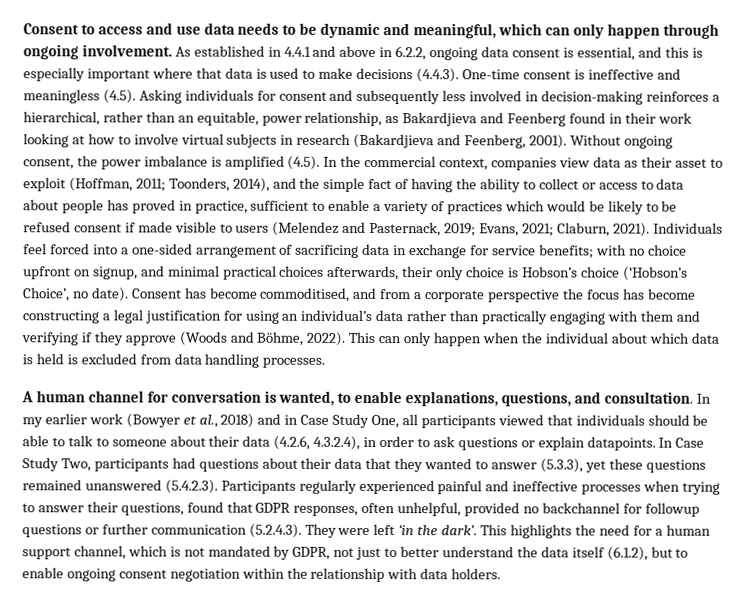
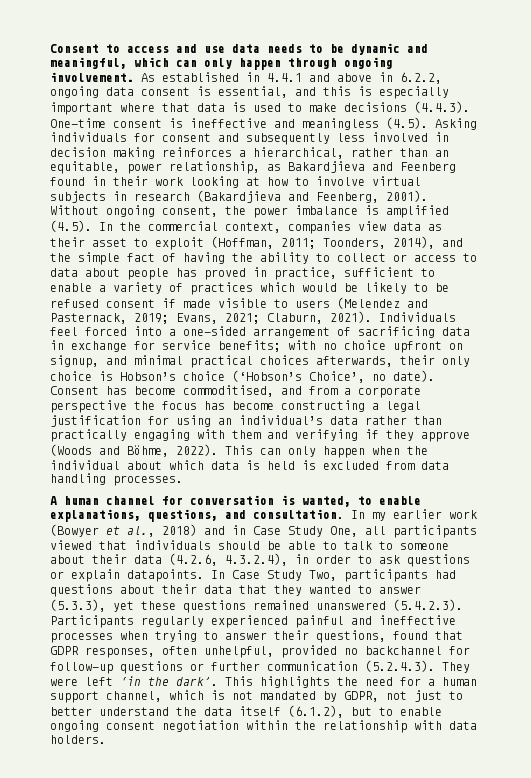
- As established in 4.4.1 and above in 6.2.2, ongoing data consent is essential, and this is especially important where that data is used to make decisions (4.4.3). One-time consent is ineffective and meaningless (4.5). Asking individuals for consent and subsequently less involved in decision-making reinforces a hierarchical, rather than an equitable, power relationship, as Bakardjieva and Feenberg found in their work looking at how to involve virtual subjects in research (Bakardjieva and Feenberg, 2001).
+ As established in 4.4.1 and above in 6.2.2, ongoing data consent is essential, and this is especially important where that data is used to make decisions (4.4.3). One-time consent is ineffective and meaningless (4.5). Asking individuals for consent and subsequently less involved in decision making reinforces a hierarchical, rather than an equitable, power relationship, as Bakardjieva and Feenberg found in their work looking at how to involve virtual subjects in research (Bakardjieva and Feenberg, 2001).
- In Case Study Two, participants had questions about their data that they wanted to answer (5.3.3), yet these questions remained unanswered (5.4.2.3). Participants regularly experienced painful and ineffective processes when trying to answer their questions, found that GDPR responses, often unhelpful, provided no backchannel for followup questions or further communication (5.2.4.3). They were left ‘in the dark’.
+ In Case Study Two, participants had questions about their data that they wanted to answer (5.3.3), yet these questions remained unanswered (5.4.2.3). Participants regularly experienced painful and ineffective processes when trying to answer their questions, found that GDPR responses, often unhelpful, provided no backchannel for follow-up questions or further communication (5.2.4.3). They were left ‘in the dark’.

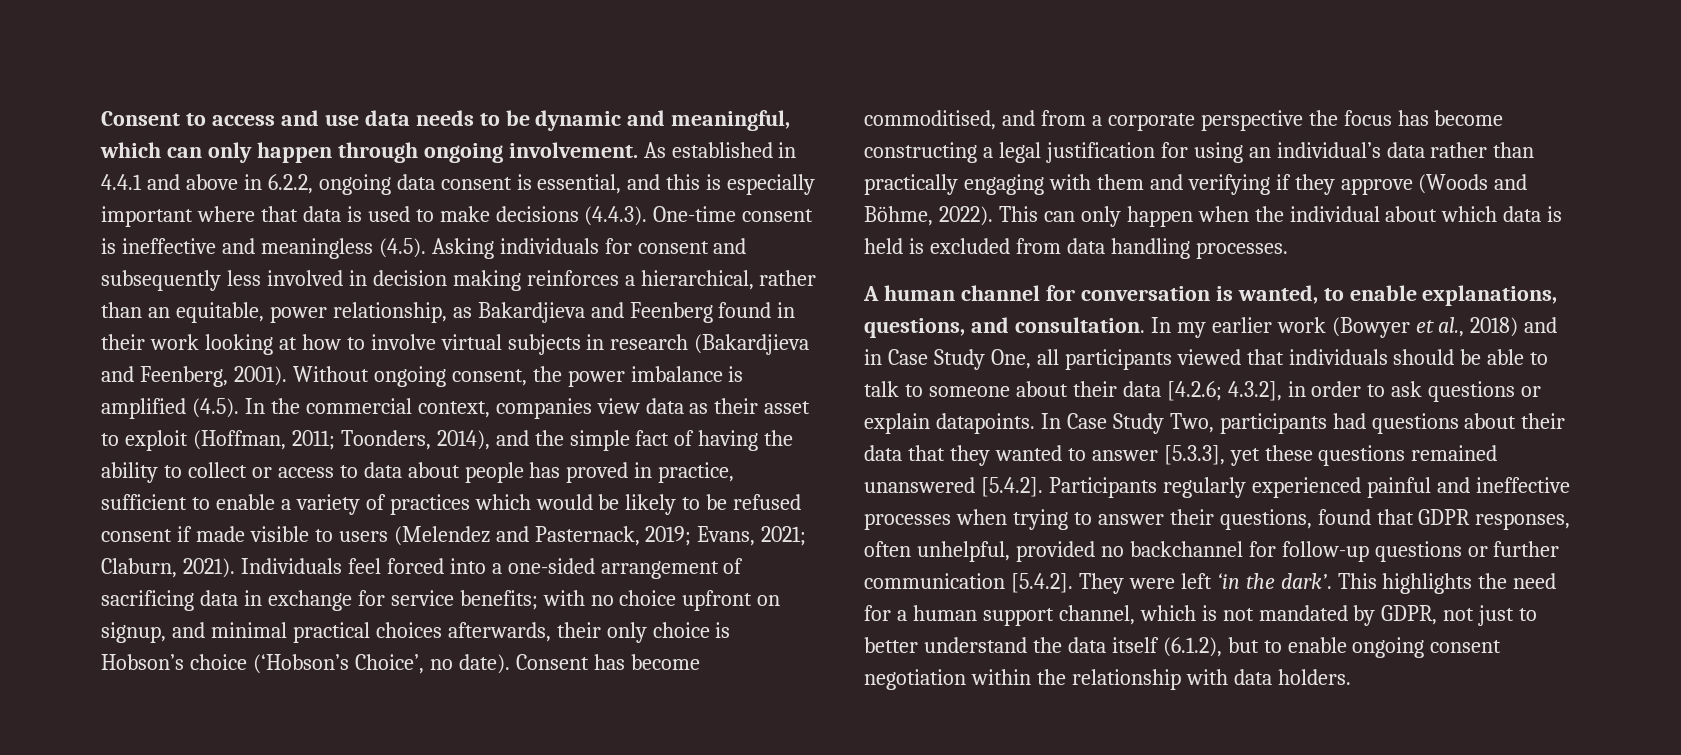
- In my earlier work (Bowyer et al., 2018) and in Case Study One, all participants viewed that individuals should be able to talk to someone about their data (4.2.6, 4.3.2.4), in order to ask questions or explain datapoints.
+ In my earlier work (Bowyer et al., 2018) and in Case Study One, all participants viewed that individuals should be able to talk to someone about their data [4.2.6; 4.3.2], in order to ask questions or explain datapoints.
- In Case Study Two, participants had questions about their data that they wanted to answer (5.3.3), yet these questions remained unanswered (5.4.2.3). Participants regularly experienced painful and ineffective processes when trying to answer their questions, found that GDPR responses, often unhelpful, provided no backchannel for follow-up questions or further communication (5.2.4.3). They were left ‘in the dark’.
+ In Case Study Two, participants had questions about their data that they wanted to answer [5.3.3], yet these questions remained unanswered [5.4.2]. Participants regularly experienced painful and ineffective processes when trying to answer their questions, found that GDPR responses, often unhelpful, provided no backchannel for follow-up questions or further communication [5.4.2]. They were left ‘in the dark’.

